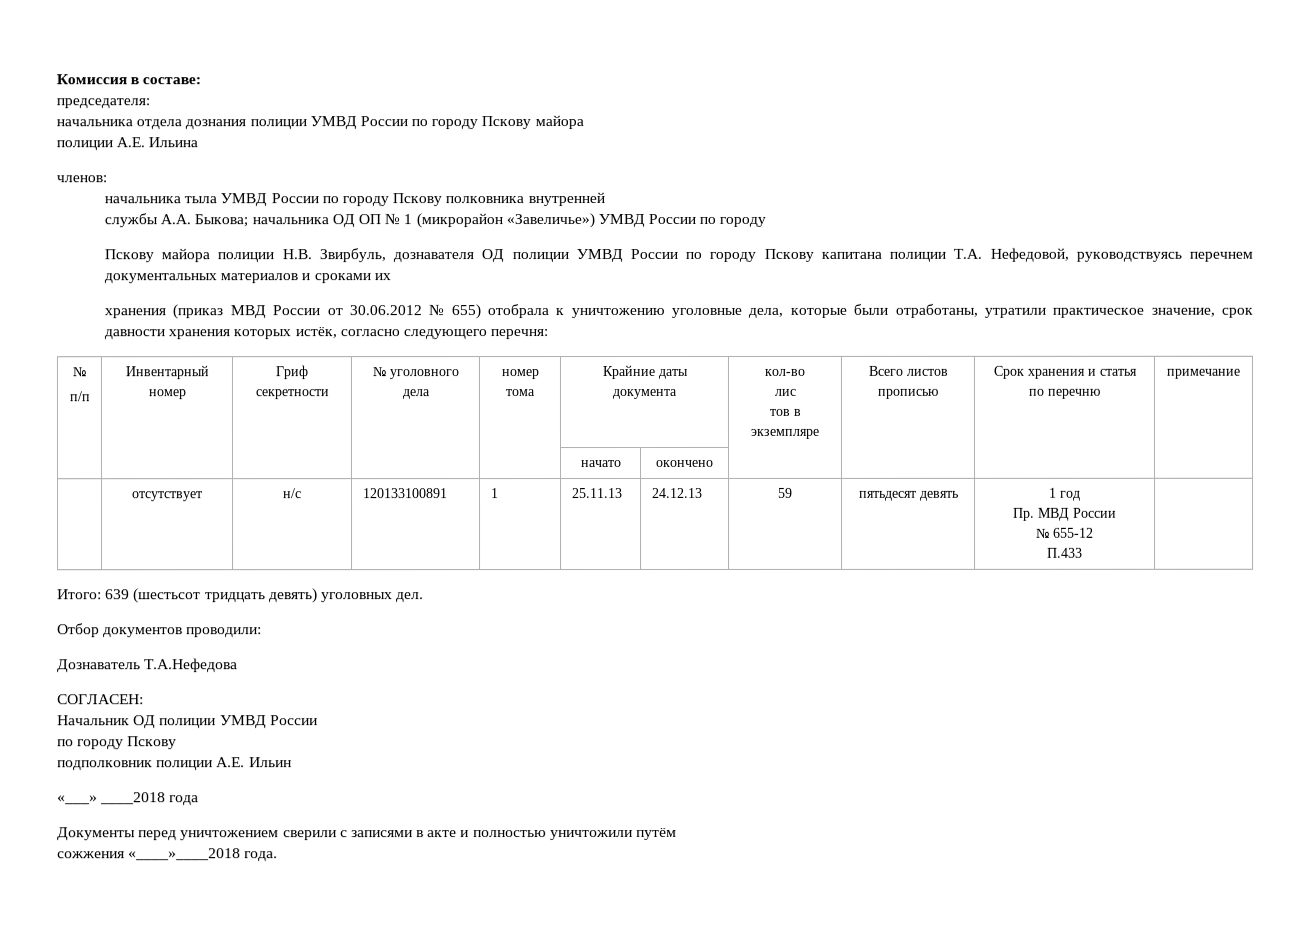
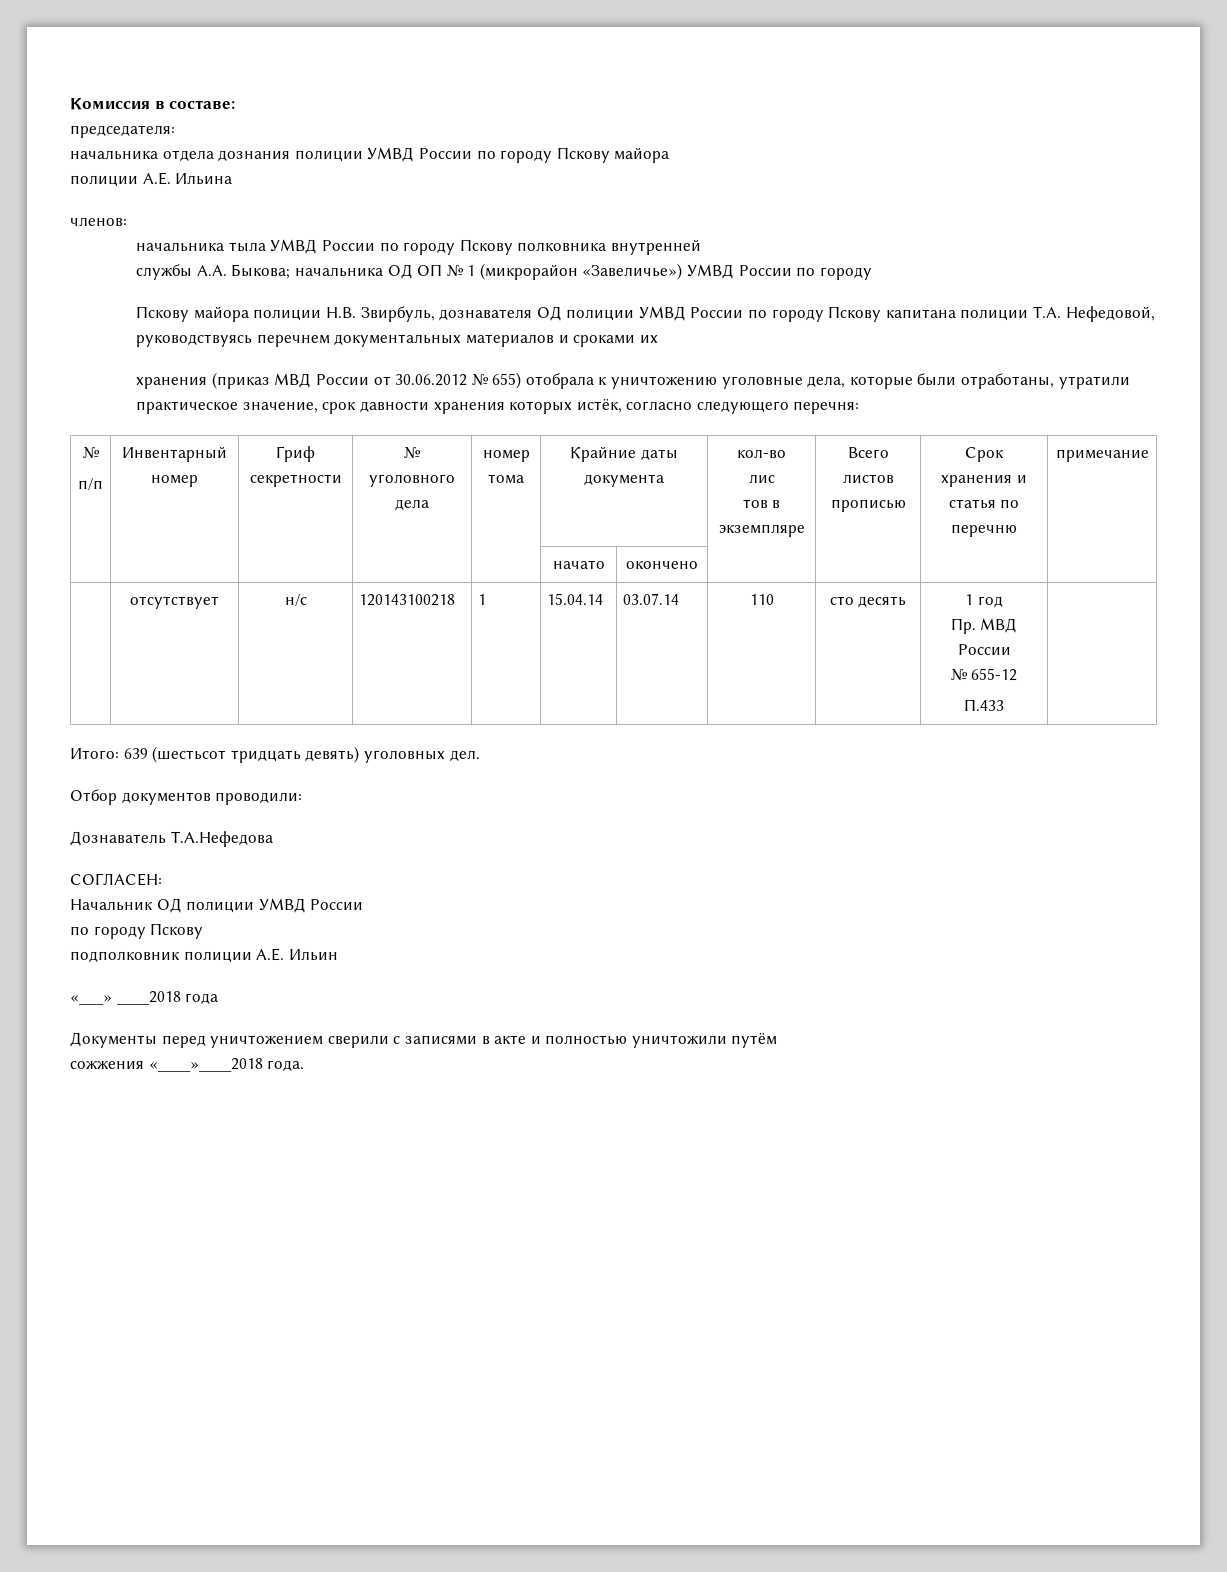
- | отсутствует | н/с | 120133100891 | 1 | 25.11.13 | 24.12.13 | 59 | пятьдесят девять | 1 год
+ | отсутствует | н/с | 120143100218 | 1 | 15.04.14 | 03.07.14 | 110 | сто десять | 1 год

